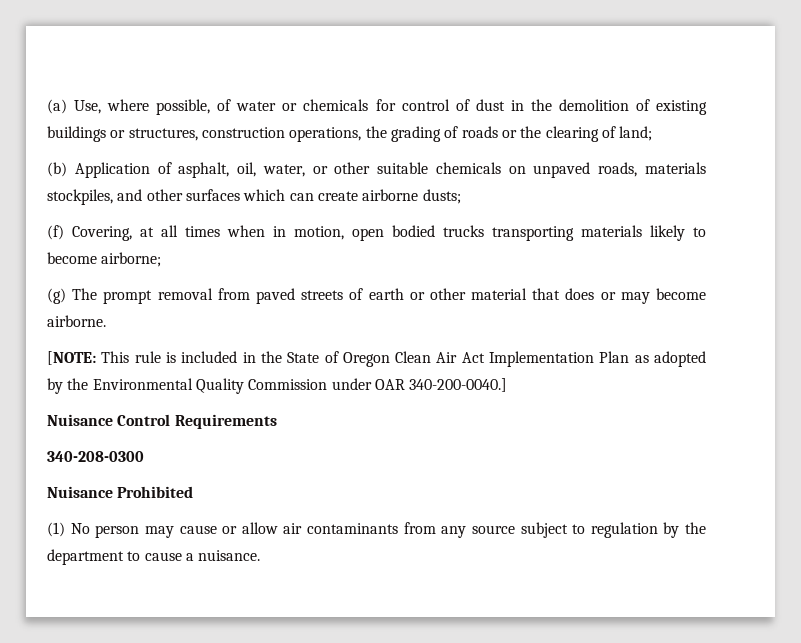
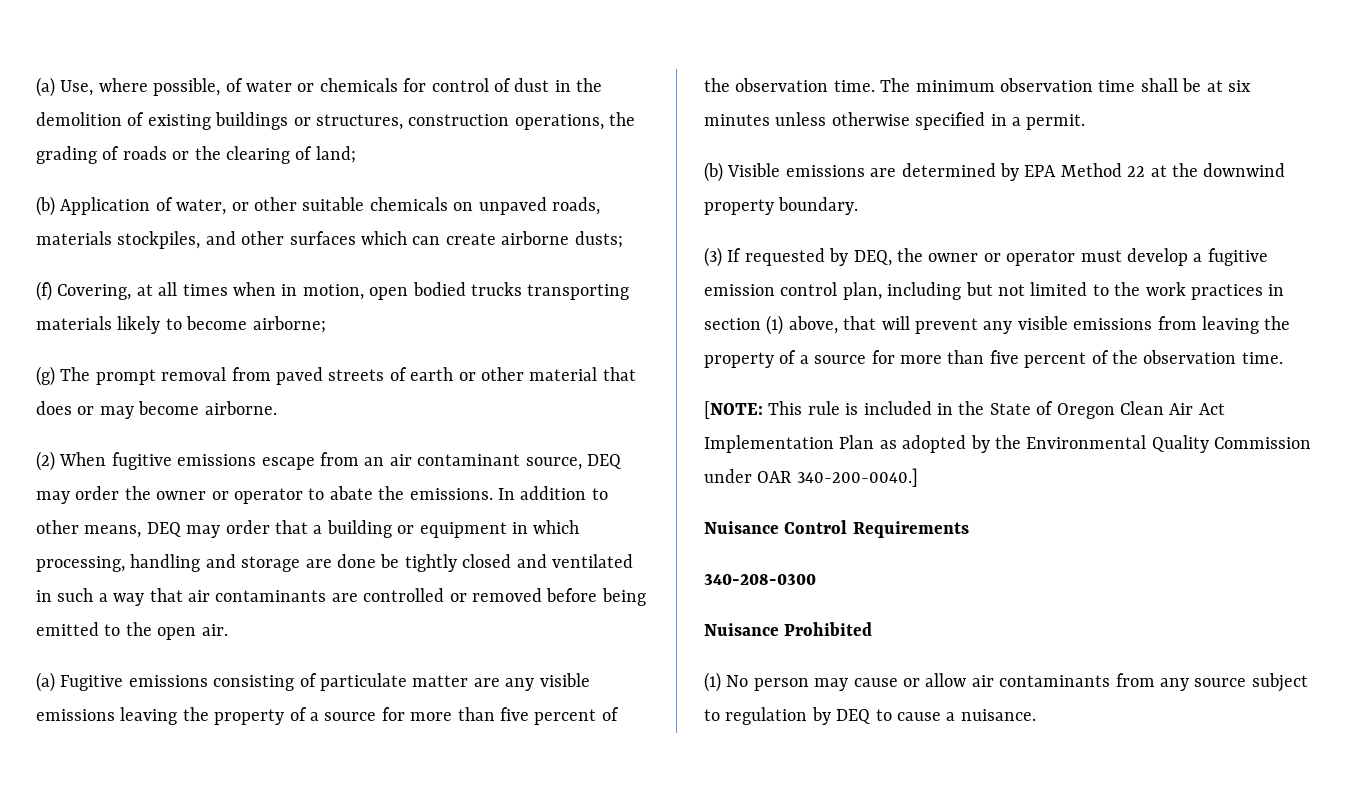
- (b) Application of asphalt, oil, water, or other suitable chemicals on unpaved roads, materials stockpiles, and other surfaces which can create airborne dusts;
+ (b) Application of water, or other suitable chemicals on unpaved roads, materials stockpiles, and other surfaces which can create airborne dusts;
+ (2) When fugitive emissions escape from an air contaminant source, DEQ may order the owner or operator to abate the emissions. In addition to other means, DEQ may order that a building or equipment in which processing, handling and storage are done be tightly closed and ventilated in such a way that air contaminants are controlled or removed before being emitted to the open air.
+ (a) Fugitive emissions consisting of particulate matter are any visible emissions leaving the property of a source for more than five percent of the observation time. The minimum observation time shall be at six minutes unless otherwise specified in a permit.
+ (b) Visible emissions are determined by EPA Method 22 at the downwind property boundary.
+ (3) If requested by DEQ, the owner or operator must develop a fugitive emission control plan, including but not limited to the work practices in section (1) above, that will prevent any visible emissions from leaving the property of a source for more than five percent of the observation time.
- (1) No person may cause or allow air contaminants from any source subject to regulation by the department to cause a nuisance.
+ (1) No person may cause or allow air contaminants from any source subject to regulation by DEQ to cause a nuisance.

